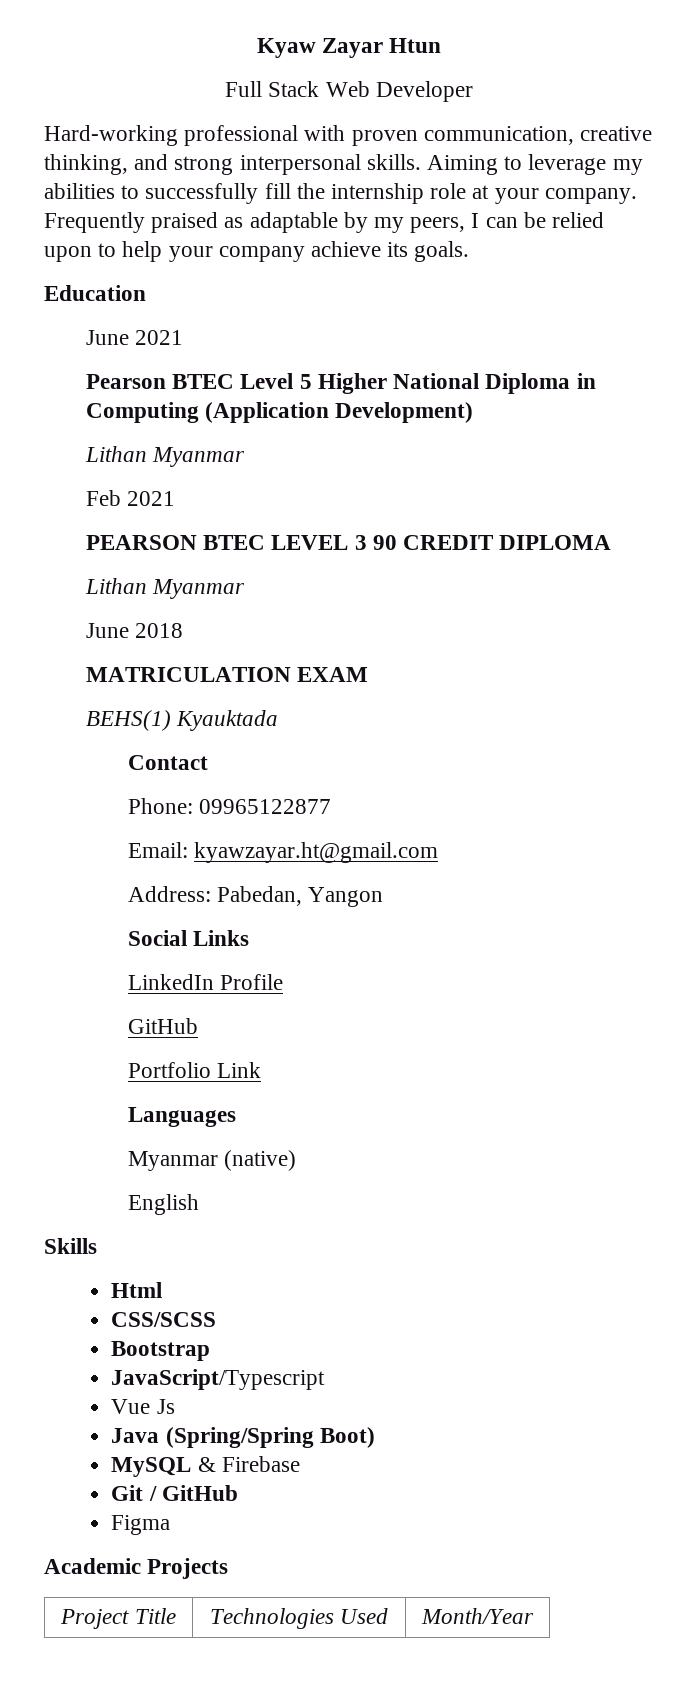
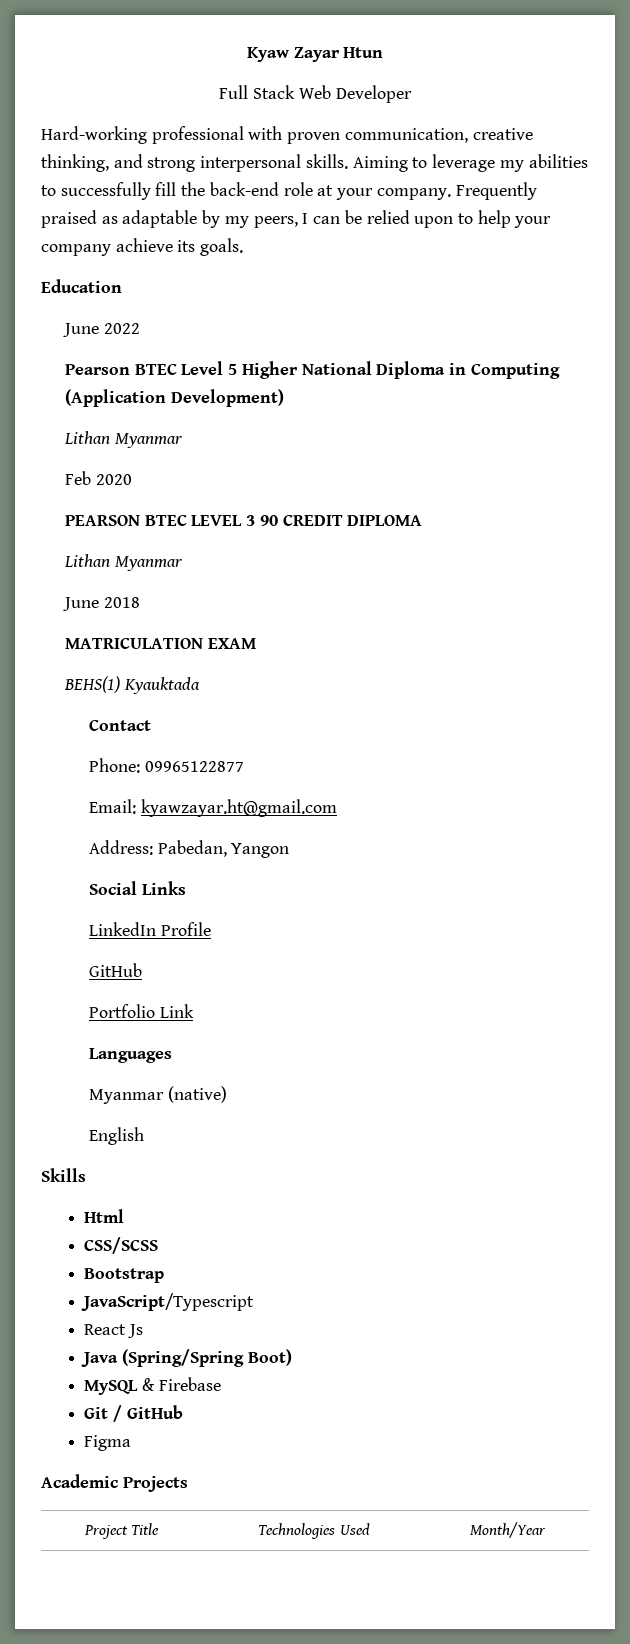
- Aiming to leverage my abilities to successfully fill the internship role at your company.
+ Aiming to leverage my abilities to successfully fill the back-end role at your company.
- June 2021
+ June 2022
- Feb 2021
+ Feb 2020
- Vue Js
+ React Js

